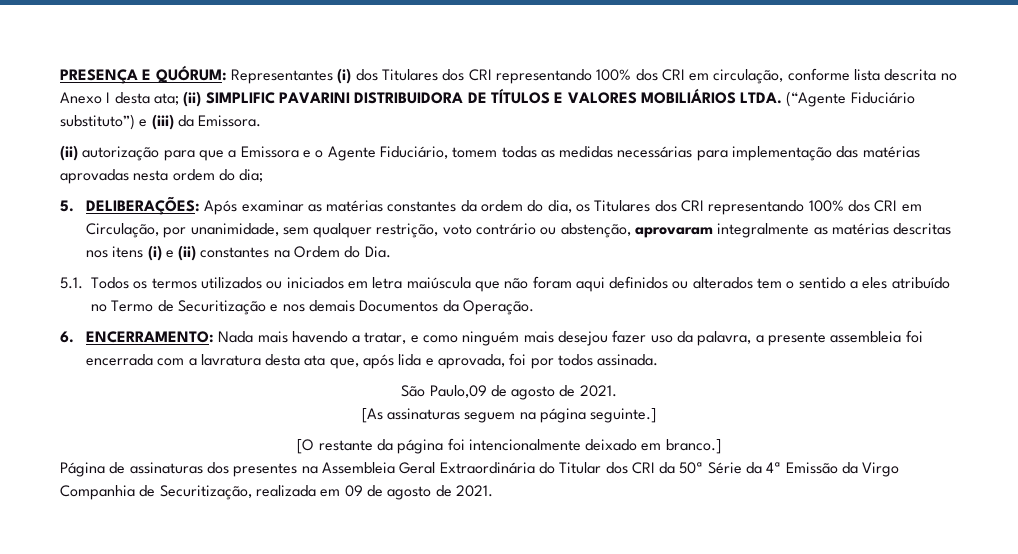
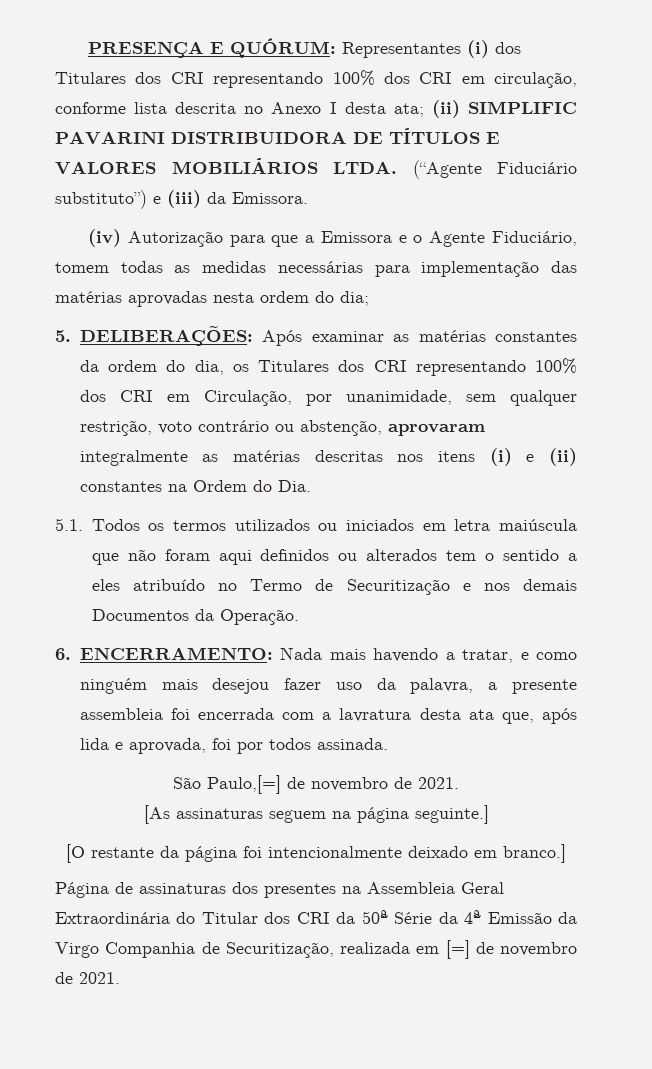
- (ii) autorização para que a Emissora e o Agente Fiduciário, tomem todas as medidas necessárias para implementação das matérias aprovadas nesta ordem do dia;
+ (iv) Autorização para que a Emissora e o Agente Fiduciário, tomem todas as medidas necessárias para implementação das matérias aprovadas nesta ordem do dia;
- São Paulo,09 de agosto de 2021.
+ São Paulo,[=] de novembro de 2021.
- Página de assinaturas dos presentes na Assembleia Geral Extraordinária do Titular dos CRI da 50ª Série da 4ª Emissão da Virgo Companhia de Securitização, realizada em 09 de agosto de 2021.
+ Página de assinaturas dos presentes na Assembleia Geral Extraordinária do Titular dos CRI da 50ª Série da 4ª Emissão da Virgo Companhia de Securitização, realizada em [=] de novembro de 2021.

